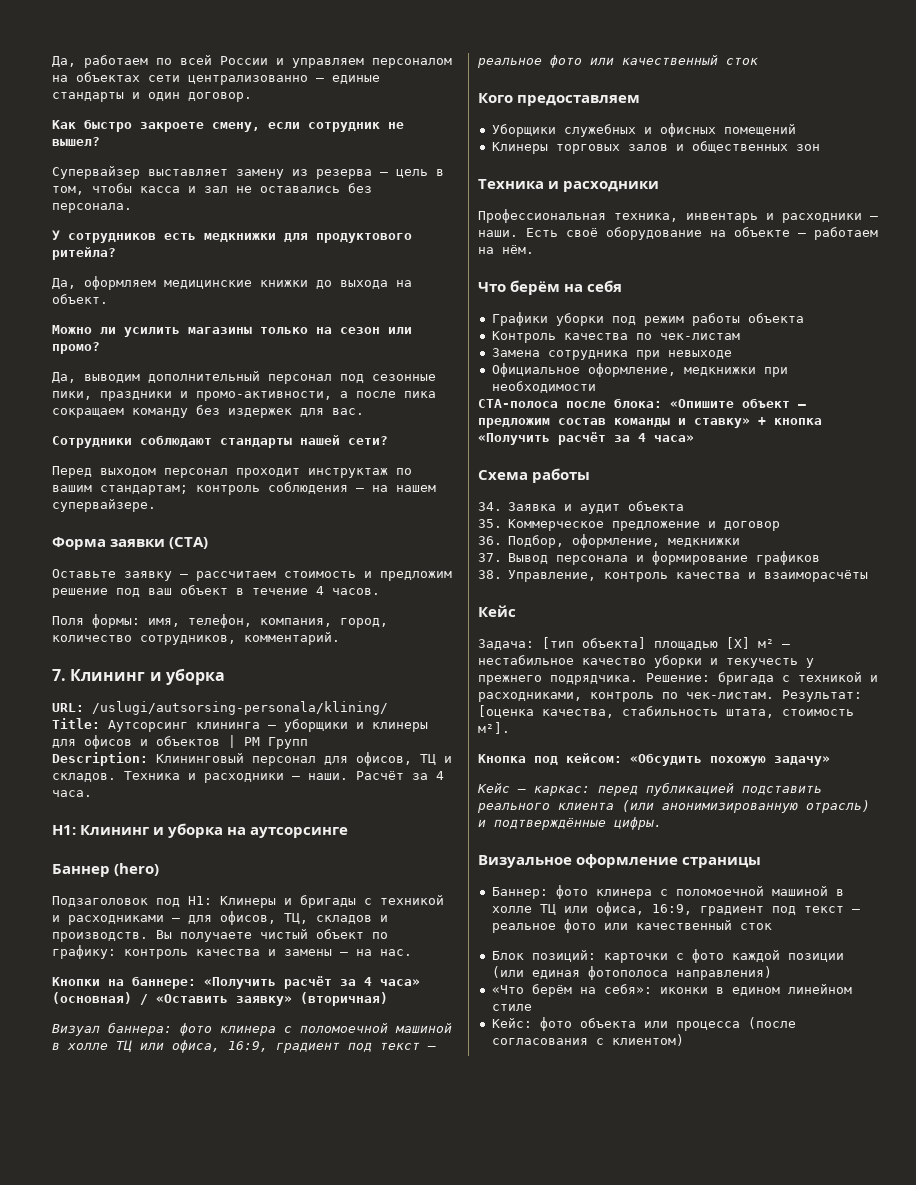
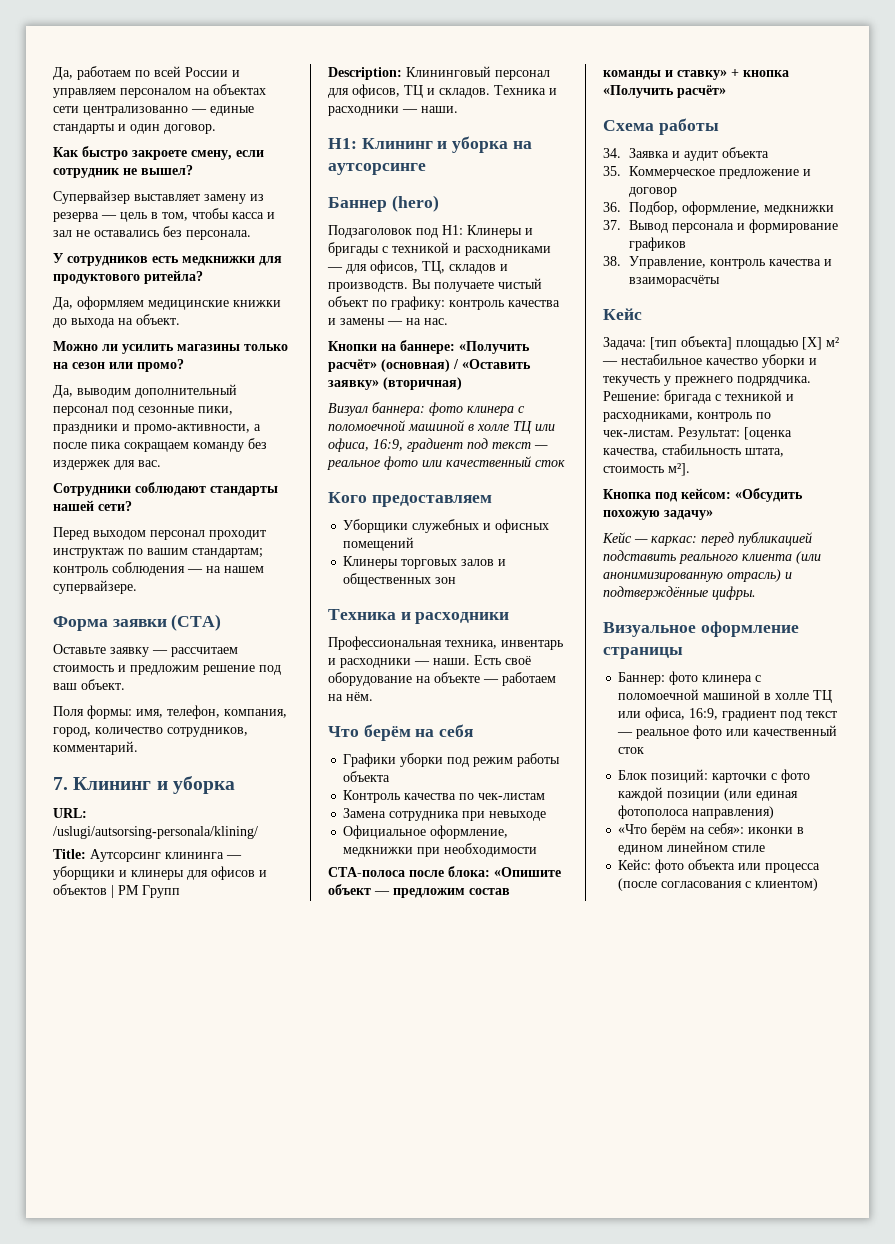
- Оставьте заявку — рассчитаем стоимость и предложим решение под ваш объект в течение 4 часов.
+ Оставьте заявку — рассчитаем стоимость и предложим решение под ваш объект.
- Расчёт за 4 часа.
- Кнопки на баннере: «Получить расчёт за 4 часа» (основная) / «Оставить заявку» (вторичная)
+ Кнопки на баннере: «Получить расчёт» (основная) / «Оставить заявку» (вторичная)
- CTA-полоса после блока: «Опишите объект — предложим состав команды и ставку» + кнопка «Получить расчёт за 4 часа»
+ CTA-полоса после блока: «Опишите объект — предложим состав команды и ставку» + кнопка «Получить расчёт»

